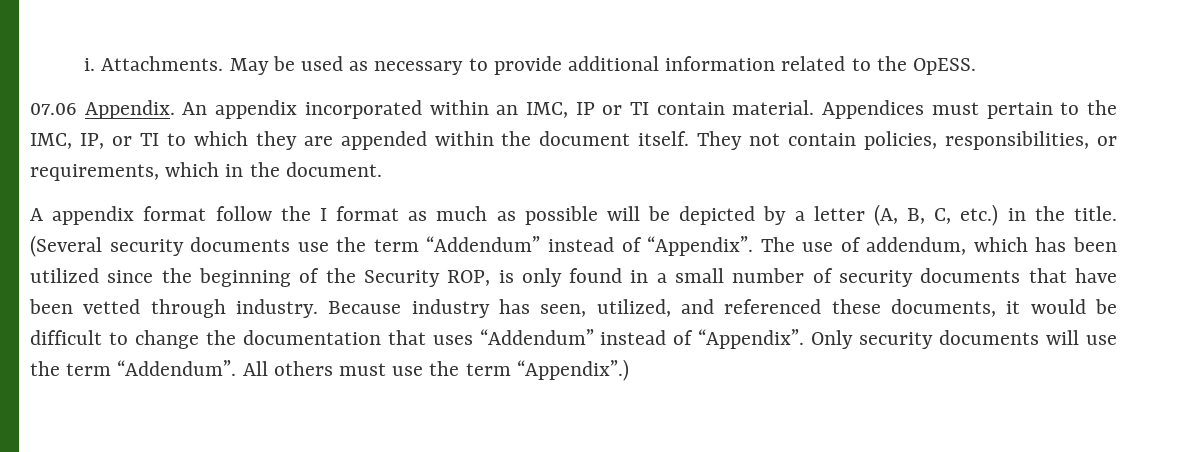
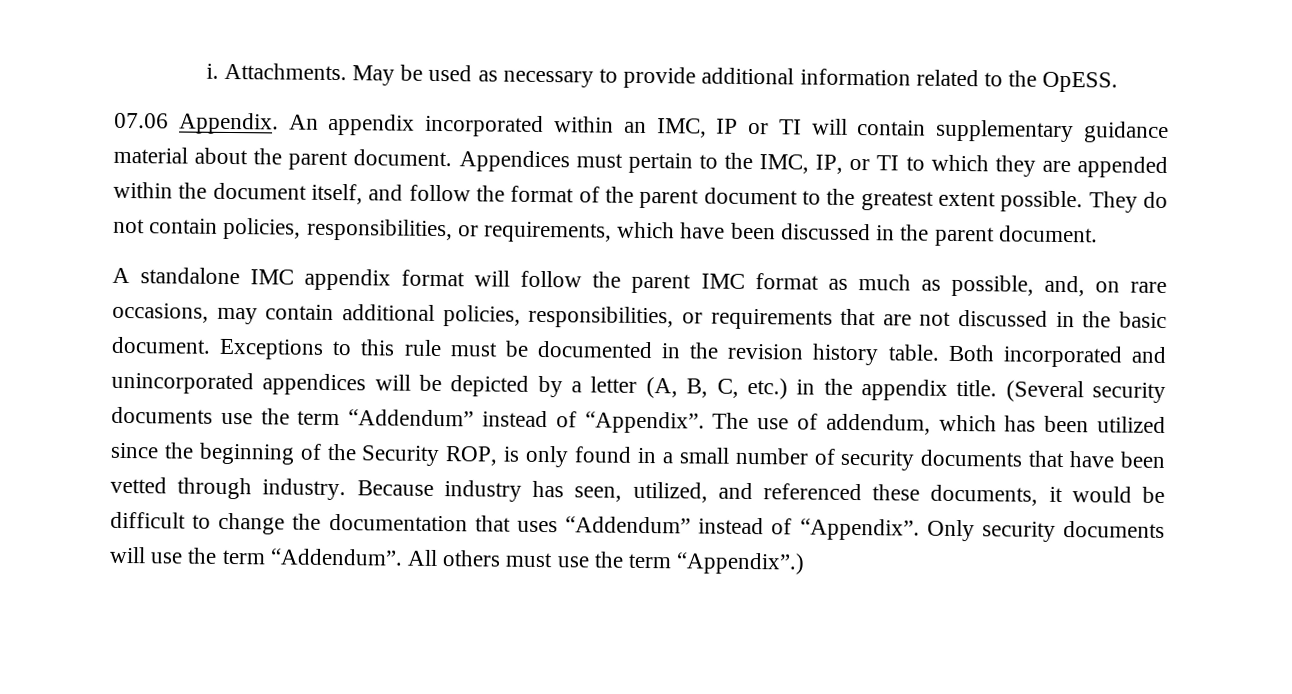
- An appendix incorporated within an IMC, IP or TI contain material.
+ An appendix incorporated within an IMC, IP or TI will contain supplementary guidance material about the parent document.
- Appendices must pertain to the IMC, IP, or TI to which they are appended within the document itself. They not contain policies, responsibilities, or requirements, which in the document.
+ Appendices must pertain to the IMC, IP, or TI to which they are appended within the document itself, and follow the format of the parent document to the greatest extent possible. They do not contain policies, responsibilities, or requirements, which have been discussed in the parent document.
- A appendix format follow the I format as much as possible will be depicted by a letter (A, B, C, etc.) in the title.
+ A standalone IMC appendix format will follow the parent IMC format as much as possible, and, on rare occasions, may contain additional policies, responsibilities, or requirements that are not discussed in the basic document. Exceptions to this rule must be documented in the revision history table. Both incorporated and unincorporated appendices will be depicted by a letter (A, B, C, etc.) in the appendix title.

